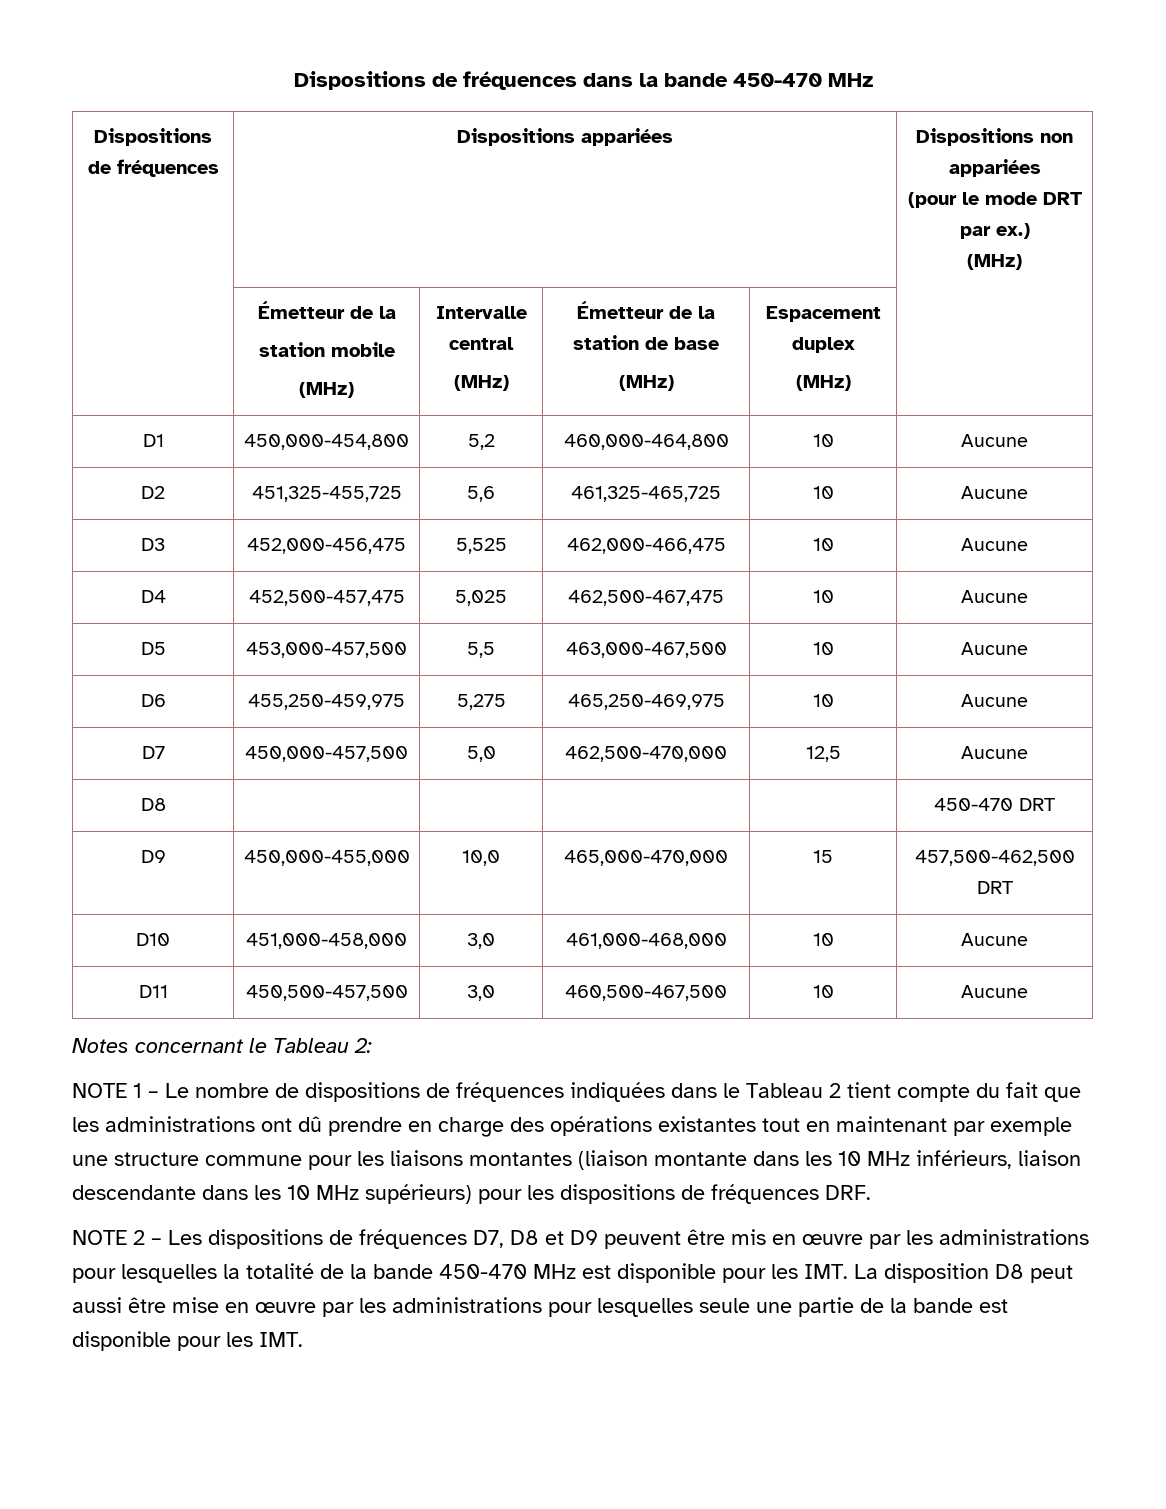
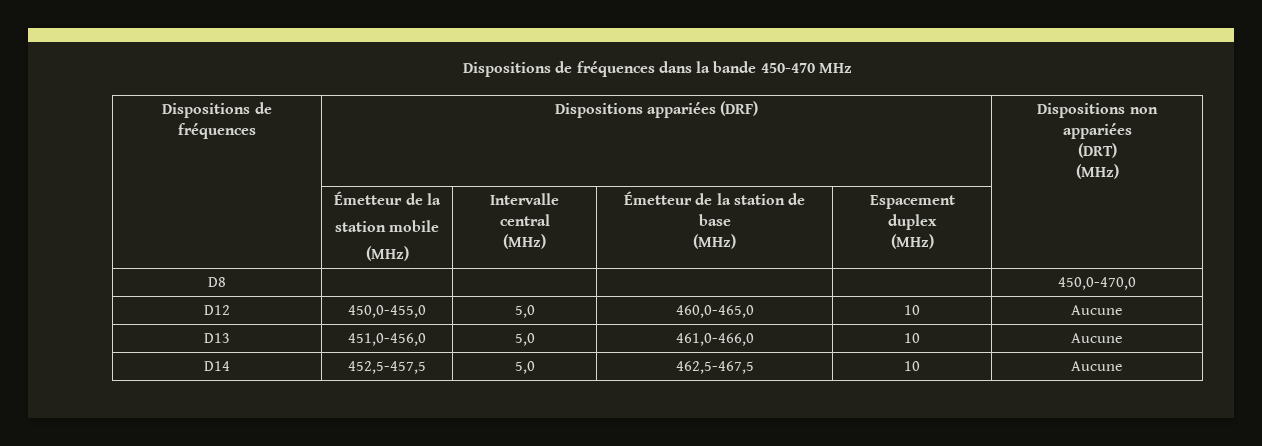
- Dispositions de fréquences | Dispositions appariées | Dispositions non appariées
- (pour le mode DRT par ex.)
+ Dispositions de fréquences | Dispositions appariées (DRF) | Dispositions non appariées
+ (DRT)
- D1 | 450,000-454,800 | 5,2 | 460,000-464,800 | 10 | Aucune
- D2 | 451,325-455,725 | 5,6 | 461,325-465,725 | 10 | Aucune
- D3 | 452,000-456,475 | 5,525 | 462,000-466,475 | 10 | Aucune
- D4 | 452,500-457,475 | 5,025 | 462,500-467,475 | 10 | Aucune
- D5 | 453,000-457,500 | 5,5 | 463,000-467,500 | 10 | Aucune
- D6 | 455,250-459,975 | 5,275 | 465,250-469,975 | 10 | Aucune
- D7 | 450,000-457,500 | 5,0 | 462,500-470,000 | 12,5 | Aucune
- D8 | | | | | 450-470 DRT
- D9 | 450,000-455,000 | 10,0 | 465,000-470,000 | 15 | 457,500-462,500 DRT
- D10 | 451,000-458,000 | 3,0 | 461,000-468,000 | 10 | Aucune
- D11 | 450,500-457,500 | 3,0 | 460,500-467,500 | 10 | Aucune
- Notes concernant le Tableau 2:
- NOTE 1 – Le nombre de dispositions de fréquences indiquées dans le Tableau 2 tient compte du fait que les administrations ont dû prendre en charge des opérations existantes tout en maintenant par exemple une structure commune pour les liaisons montantes (liaison montante dans les 10 MHz inférieurs, liaison descendante dans les 10 MHz supérieurs) pour les dispositions de fréquences DRF.
- NOTE 2 – Les dispositions de fréquences D7, D8 et D9 peuvent être mis en œuvre par les administrations pour lesquelles la totalité de la bande 450-470 MHz est disponible pour les IMT. La disposition D8 peut aussi être mise en œuvre par les administrations pour lesquelles seule une partie de la bande est disponible pour les IMT.
+ D8 | | | | | 450,0-470,0
+ D12 | 450,0-455,0 | 5,0 | 460,0-465,0 | 10 | Aucune
+ D13 | 451,0-456,0 | 5,0 | 461,0-466,0 | 10 | Aucune
+ D14 | 452,5-457,5 | 5,0 | 462,5-467,5 | 10 | Aucune

